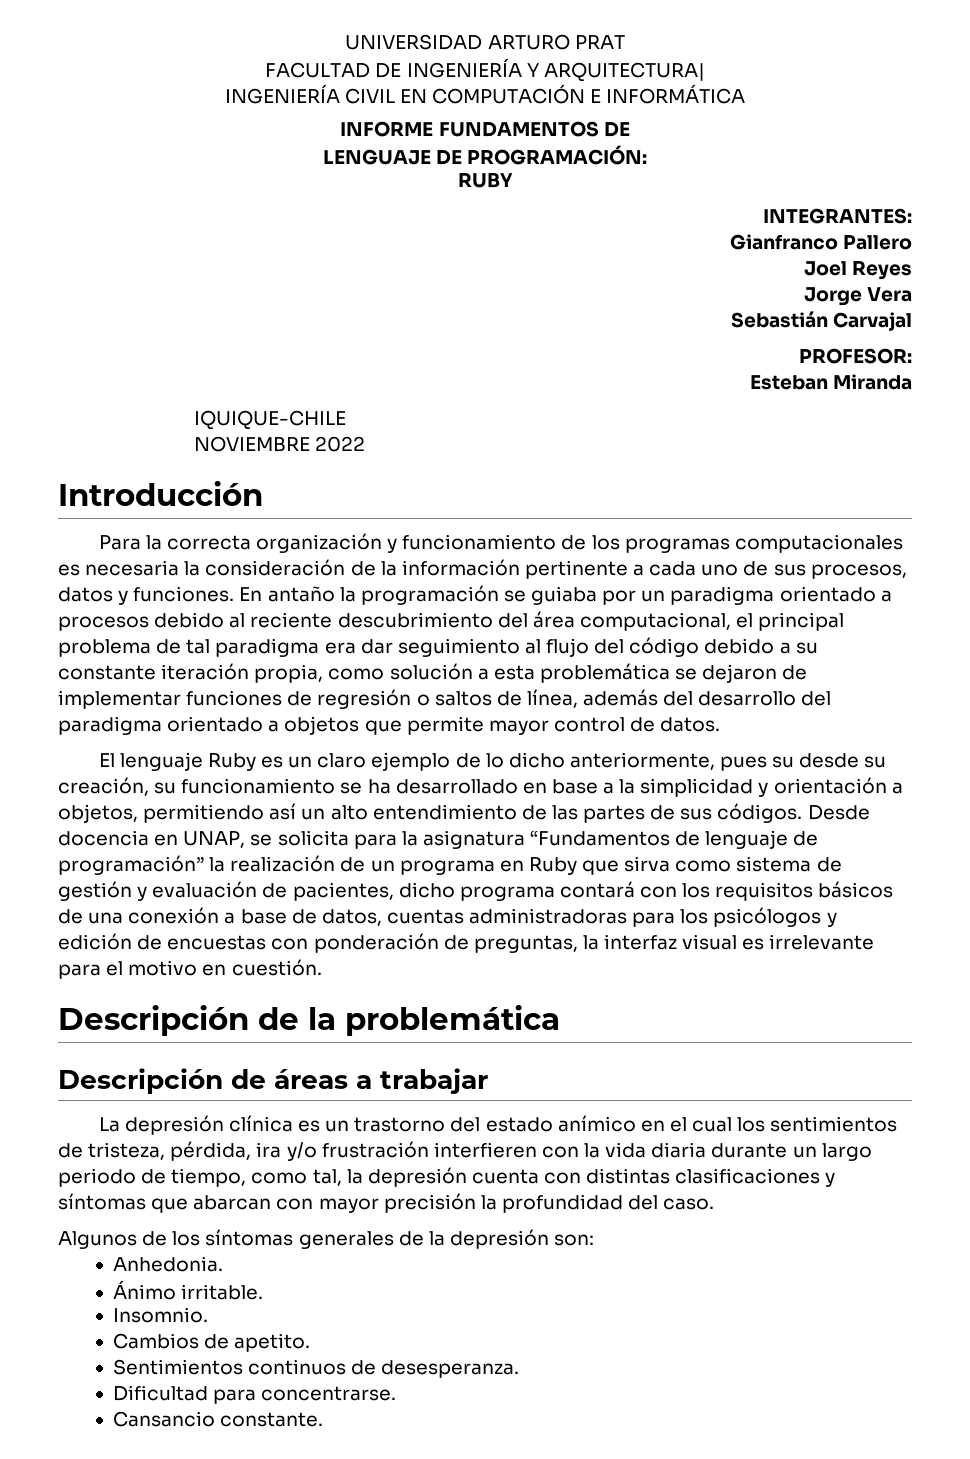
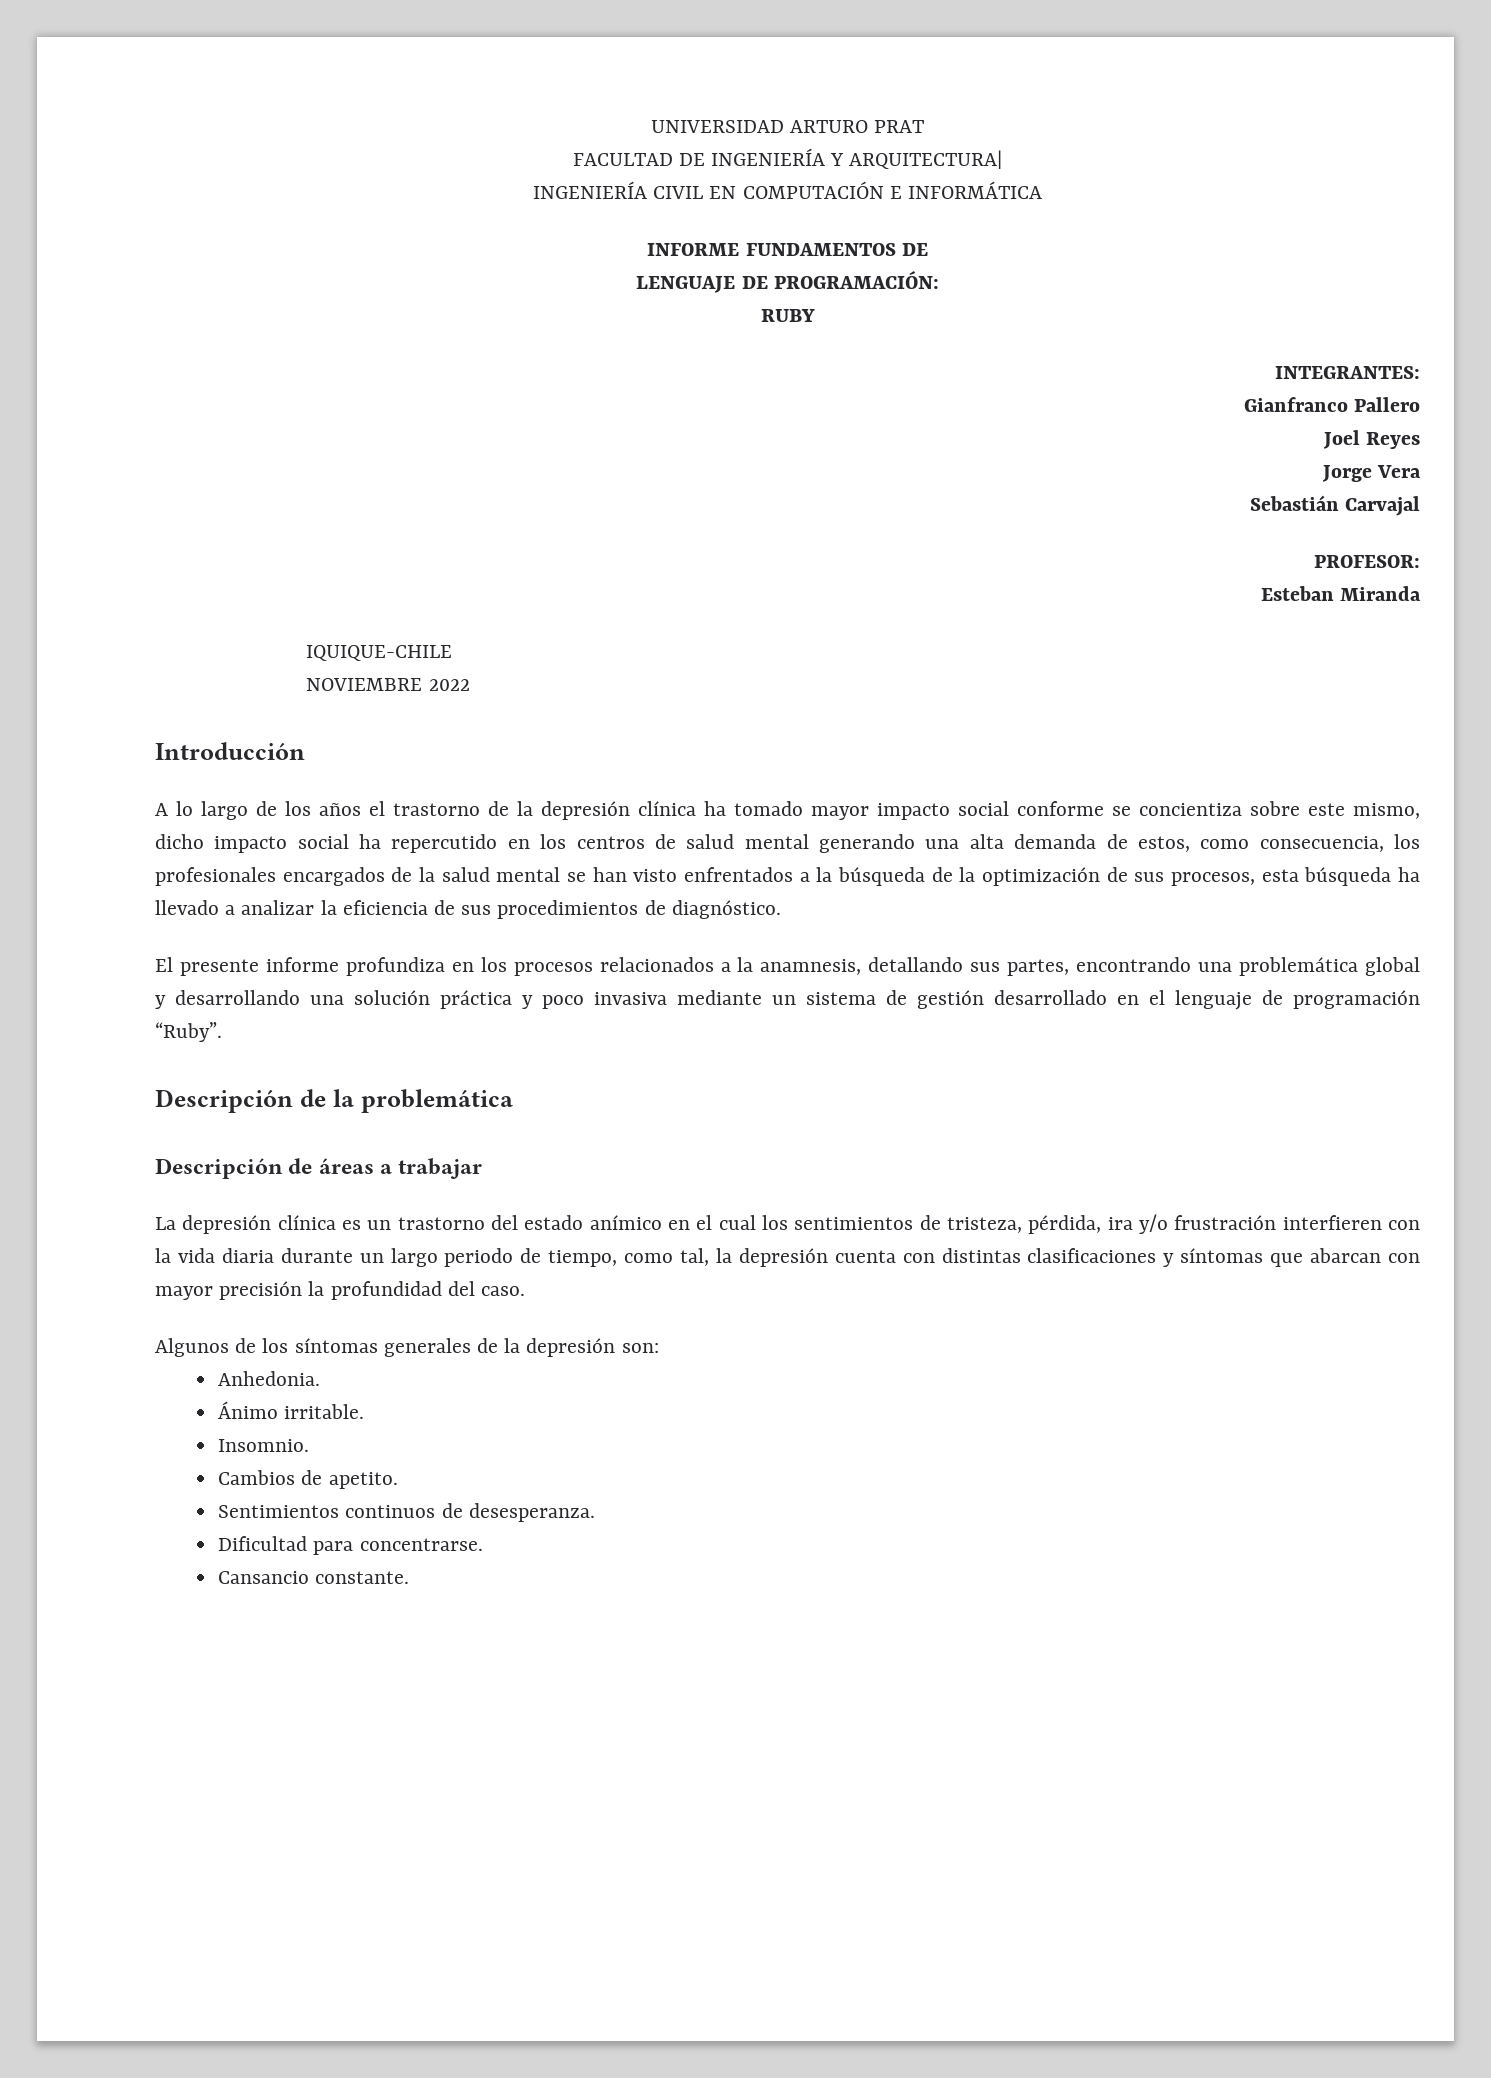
- Para la correcta organización y funcionamiento de los programas computacionales es necesaria la consideración de la información pertinente a cada uno de sus procesos, datos y funciones. En antaño la programación se guiaba por un paradigma orientado a procesos debido al reciente descubrimiento del área computacional, el principal problema de tal paradigma era dar seguimiento al flujo del código debido a su constante iteración propia, como solución a esta problemática se dejaron de implementar funciones de regresión o saltos de línea, además del desarrollo del paradigma orientado a objetos que permite mayor control de datos.
- El lenguaje Ruby es un claro ejemplo de lo dicho anteriormente, pues su desde su creación, su funcionamiento se ha desarrollado en base a la simplicidad y orientación a objetos, permitiendo así un alto entendimiento de las partes de sus códigos. Desde docencia en UNAP, se solicita para la asignatura “Fundamentos de lenguaje de programación” la realización de un programa en Ruby que sirva como sistema de gestión y evaluación de pacientes, dicho programa contará con los requisitos básicos de una conexión a base de datos, cuentas administradoras para los psicólogos y edición de encuestas con ponderación de preguntas, la interfaz visual es irrelevante para el motivo en cuestión.
+ A lo largo de los años el trastorno de la depresión clínica ha tomado mayor impacto social conforme se concientiza sobre este mismo, dicho impacto social ha repercutido en los centros de salud mental generando una alta demanda de estos, como consecuencia, los profesionales encargados de la salud mental se han visto enfrentados a la búsqueda de la optimización de sus procesos, esta búsqueda ha llevado a analizar la eficiencia de sus procedimientos de diagnóstico.
+ El presente informe profundiza en los procesos relacionados a la anamnesis, detallando sus partes, encontrando una problemática global y desarrollando una solución práctica y poco invasiva mediante un sistema de gestión desarrollado en el lenguaje de programación “Ruby”.

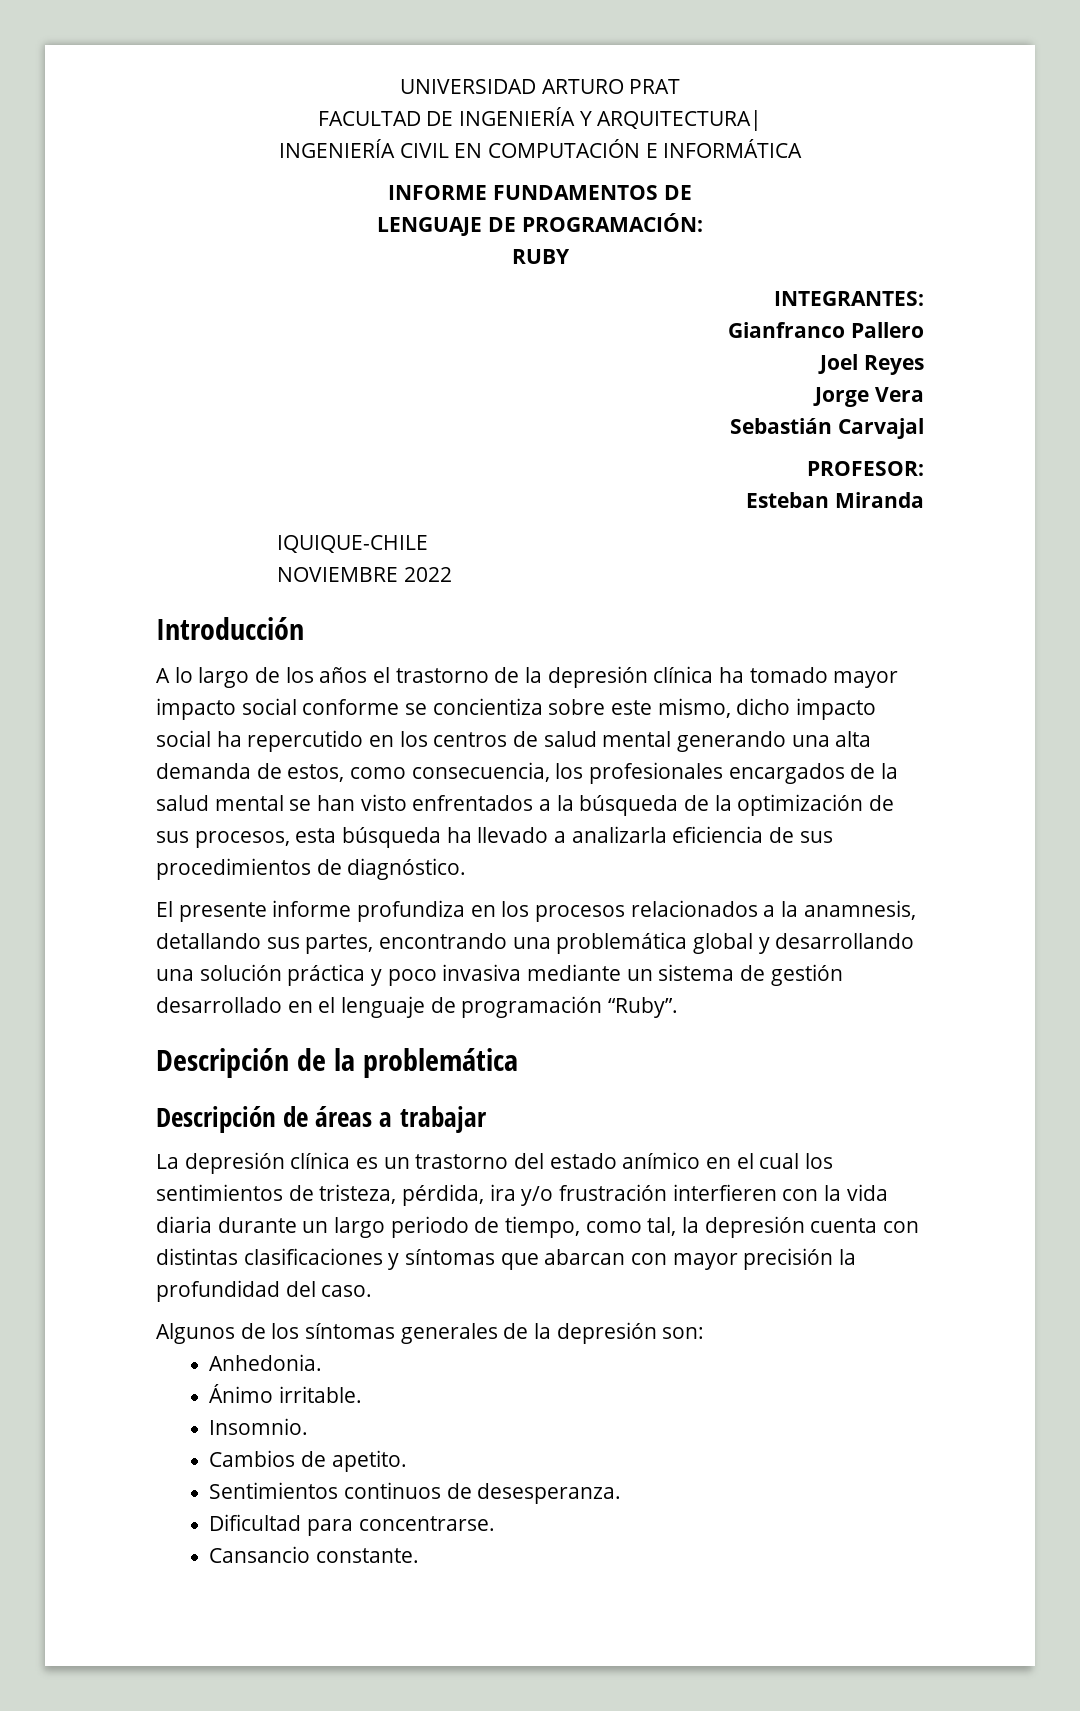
- A lo largo de los años el trastorno de la depresión clínica ha tomado mayor impacto social conforme se concientiza sobre este mismo, dicho impacto social ha repercutido en los centros de salud mental generando una alta demanda de estos, como consecuencia, los profesionales encargados de la salud mental se han visto enfrentados a la búsqueda de la optimización de sus procesos, esta búsqueda ha llevado a analizar la eficiencia de sus procedimientos de diagnóstico.
+ A lo largo de los años el trastorno de la depresión clínica ha tomado mayor impacto social conforme se concientiza sobre este mismo, dicho impacto social ha repercutido en los centros de salud mental generando una alta demanda de estos, como consecuencia, los profesionales encargados de la salud mental se han visto enfrentados a la búsqueda de la optimización de sus procesos, esta búsqueda ha llevado a analizarla eficiencia de sus procedimientos de diagnóstico.

